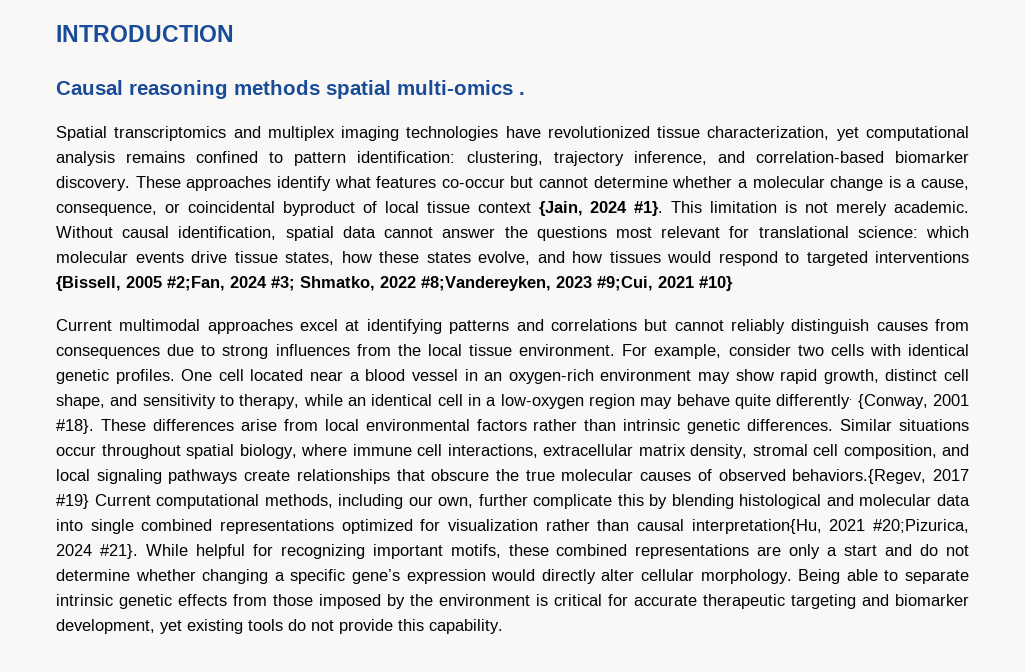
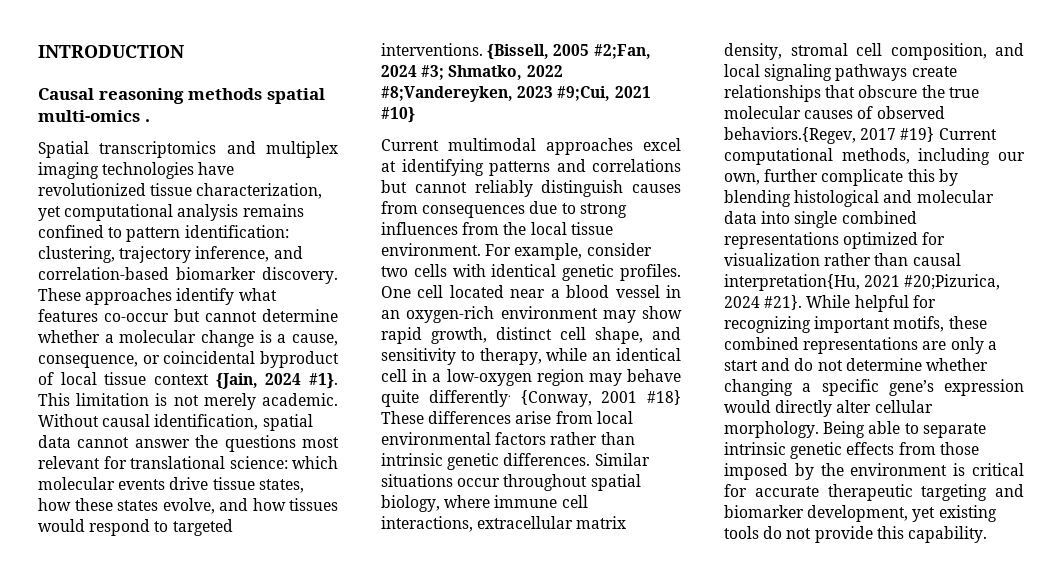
- Without causal identification, spatial data cannot answer the questions most relevant for translational science: which molecular events drive tissue states, how these states evolve, and how tissues would respond to targeted interventions {Bissell, 2005 #2;Fan, 2024 #3; Shmatko, 2022 #8;Vandereyken, 2023 #9;Cui, 2021 #10}
+ Without causal identification, spatial data cannot answer the questions most relevant for translational science: which molecular events drive tissue states, how these states evolve, and how tissues would respond to targeted interventions. {Bissell, 2005 #2;Fan, 2024 #3; Shmatko, 2022 #8;Vandereyken, 2023 #9;Cui, 2021 #10}
- {Conway, 2001 #18}. These differences arise from local environmental factors rather than intrinsic genetic differences.
+ {Conway, 2001 #18} These differences arise from local environmental factors rather than intrinsic genetic differences.

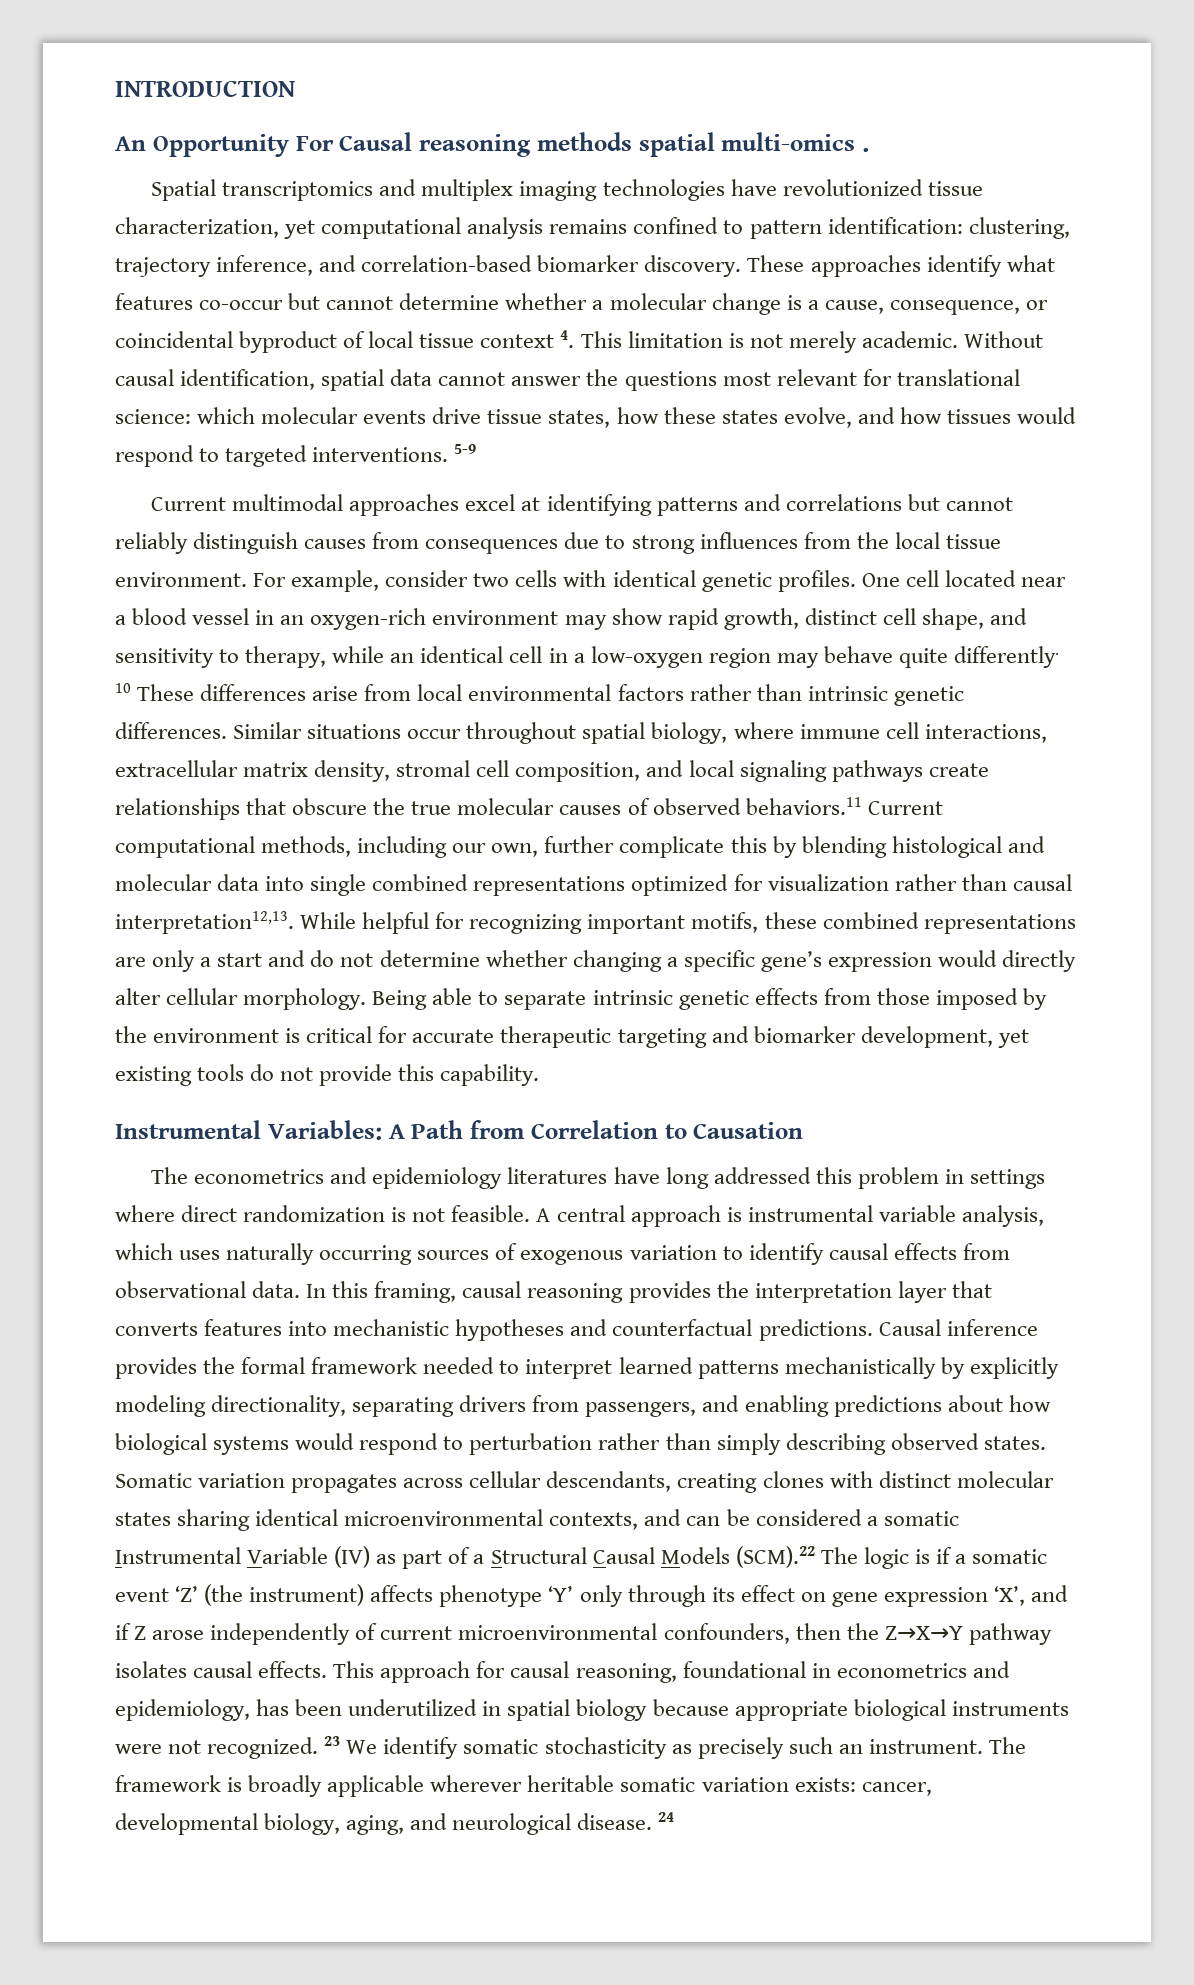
- Causal reasoning methods spatial multi-omics .
+ An Opportunity For Causal reasoning methods spatial multi-omics .
- These approaches identify what features co-occur but cannot determine whether a molecular change is a cause, consequence, or coincidental byproduct of local tissue context {Jain, 2024 #1}. This limitation is not merely academic.
+ These approaches identify what features co-occur but cannot determine whether a molecular change is a cause, consequence, or coincidental byproduct of local tissue context 4. This limitation is not merely academic.
- {Bissell, 2005 #2;Fan, 2024 #3; Shmatko, 2022 #8;Vandereyken, 2023 #9;Cui, 2021 #10}
+ 5-9
- {Conway, 2001 #18} These differences arise from local environmental factors rather than intrinsic genetic differences.
+ 10 These differences arise from local environmental factors rather than intrinsic genetic differences.
- Similar situations occur throughout spatial biology, where immune cell interactions, extracellular matrix density, stromal cell composition, and local signaling pathways create relationships that obscure the true molecular causes of observed behaviors.{Regev, 2017 #19} Current computational methods, including our own, further complicate this by blending histological and molecular data into single combined representations optimized for visualization rather than causal interpretation{Hu, 2021 #20;Pizurica, 2024 #21}.
+ Similar situations occur throughout spatial biology, where immune cell interactions, extracellular matrix density, stromal cell composition, and local signaling pathways create relationships that obscure the true molecular causes of observed behaviors.11 Current computational methods, including our own, further complicate this by blending histological and molecular data into single combined representations optimized for visualization rather than causal interpretation12,13.
+ Instrumental Variables: A Path from Correlation to Causation
+ The econometrics and epidemiology literatures have long addressed this problem in settings where direct randomization is not feasible. A central approach is instrumental variable analysis, which uses naturally occurring sources of exogenous variation to identify causal effects from observational data. In this framing, causal reasoning provides the interpretation layer that converts features into mechanistic hypotheses and counterfactual predictions. Causal inference provides the formal framework needed to interpret learned patterns mechanistically by explicitly modeling directionality, separating drivers from passengers, and enabling predictions about how biological systems would respond to perturbation rather than simply describing observed states. Somatic variation propagates across cellular descendants, creating clones with distinct molecular states sharing identical microenvironmental contexts, and can be considered a somatic Instrumental Variable (IV) as part of a Structural Causal Models (SCM).22 The logic is if a somatic event ‘Z’ (the instrument) affects phenotype ‘Y’ only through its effect on gene expression ‘X’, and if Z arose independently of current microenvironmental confounders, then the Z→X→Y pathway isolates causal effects. This approach for causal reasoning, foundational in econometrics and epidemiology, has been underutilized in spatial biology because appropriate biological instruments were not recognized. 23 We identify somatic stochasticity as precisely such an instrument. The framework is broadly applicable wherever heritable somatic variation exists: cancer, developmental biology, aging, and neurological disease. 24

